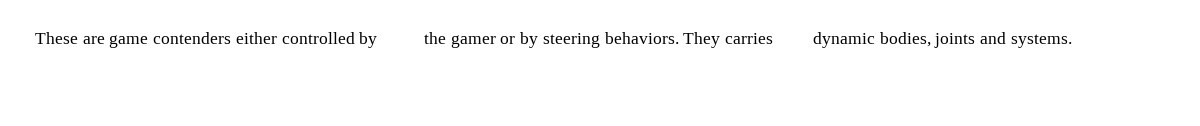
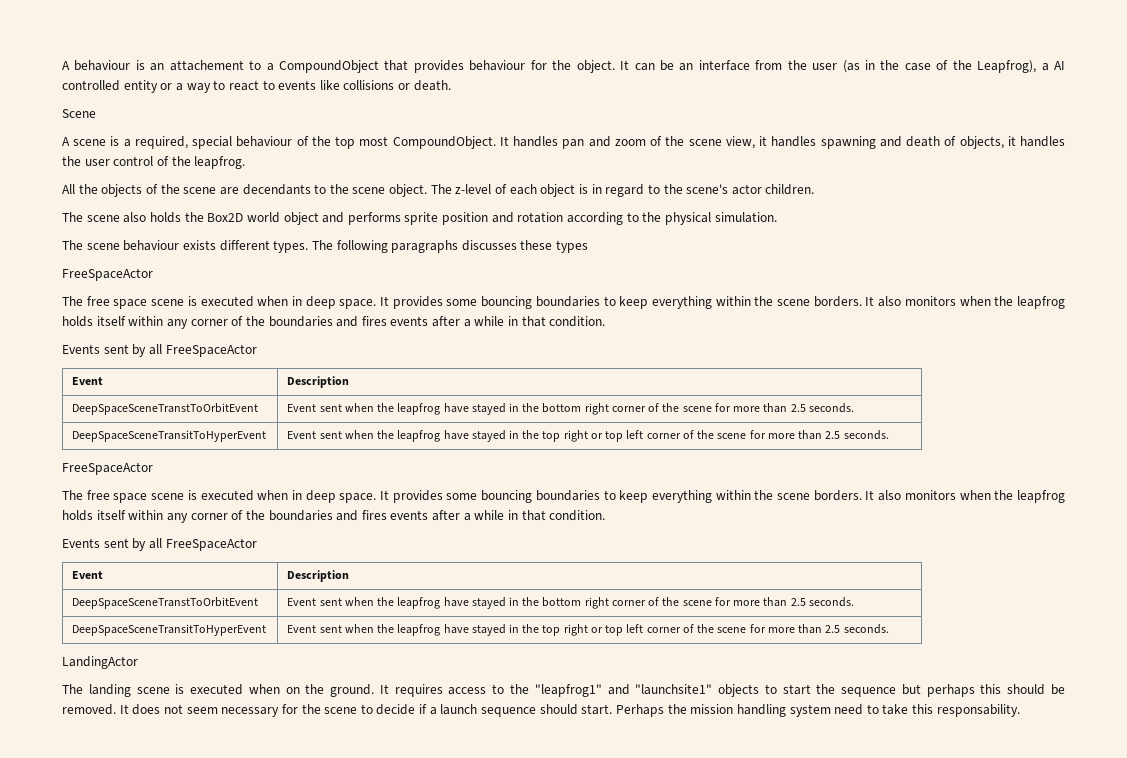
- These are game contenders either controlled by the gamer or by steering behaviors. They carries dynamic bodies, joints and systems.
+ A behaviour is an attachement to a CompoundObject that provides behaviour for the object. It can be an interface from the user (as in the case of the Leapfrog), a AI controlled entity or a way to react to events like collisions or death.
+ Scene
+ A scene is a required, special behaviour of the top most CompoundObject. It handles pan and zoom of the scene view, it handles spawning and death of objects, it handles the user control of the leapfrog.
+ All the objects of the scene are decendants to the scene object. The z-level of each object is in regard to the scene's actor children.
+ The scene also holds the Box2D world object and performs sprite position and rotation according to the physical simulation.
+ The scene behaviour exists different types. The following paragraphs discusses these types
+ FreeSpaceActor
+ The free space scene is executed when in deep space. It provides some bouncing boundaries to keep everything within the scene borders. It also monitors when the leapfrog holds itself within any corner of the boundaries and fires events after a while in that condition.
+ Events sent by all FreeSpaceActor
+ Event | Description
+ DeepSpaceSceneTranstToOrbitEvent | Event sent when the leapfrog have stayed in the bottom right corner of the scene for more than 2.5 seconds.
+ DeepSpaceSceneTransitToHyperEvent | Event sent when the leapfrog have stayed in the top right or top left corner of the scene for more than 2.5 seconds.
+ FreeSpaceActor
+ The free space scene is executed when in deep space. It provides some bouncing boundaries to keep everything within the scene borders. It also monitors when the leapfrog holds itself within any corner of the boundaries and fires events after a while in that condition.
+ Events sent by all FreeSpaceActor
+ Event | Description
+ DeepSpaceSceneTranstToOrbitEvent | Event sent when the leapfrog have stayed in the bottom right corner of the scene for more than 2.5 seconds.
+ DeepSpaceSceneTransitToHyperEvent | Event sent when the leapfrog have stayed in the top right or top left corner of the scene for more than 2.5 seconds.
+ LandingActor
+ The landing scene is executed when on the ground. It requires access to the "leapfrog1" and "launchsite1" objects to start the sequence but perhaps this should be removed. It does not seem necessary for the scene to decide if a launch sequence should start. Perhaps the mission handling system need to take this responsability.

